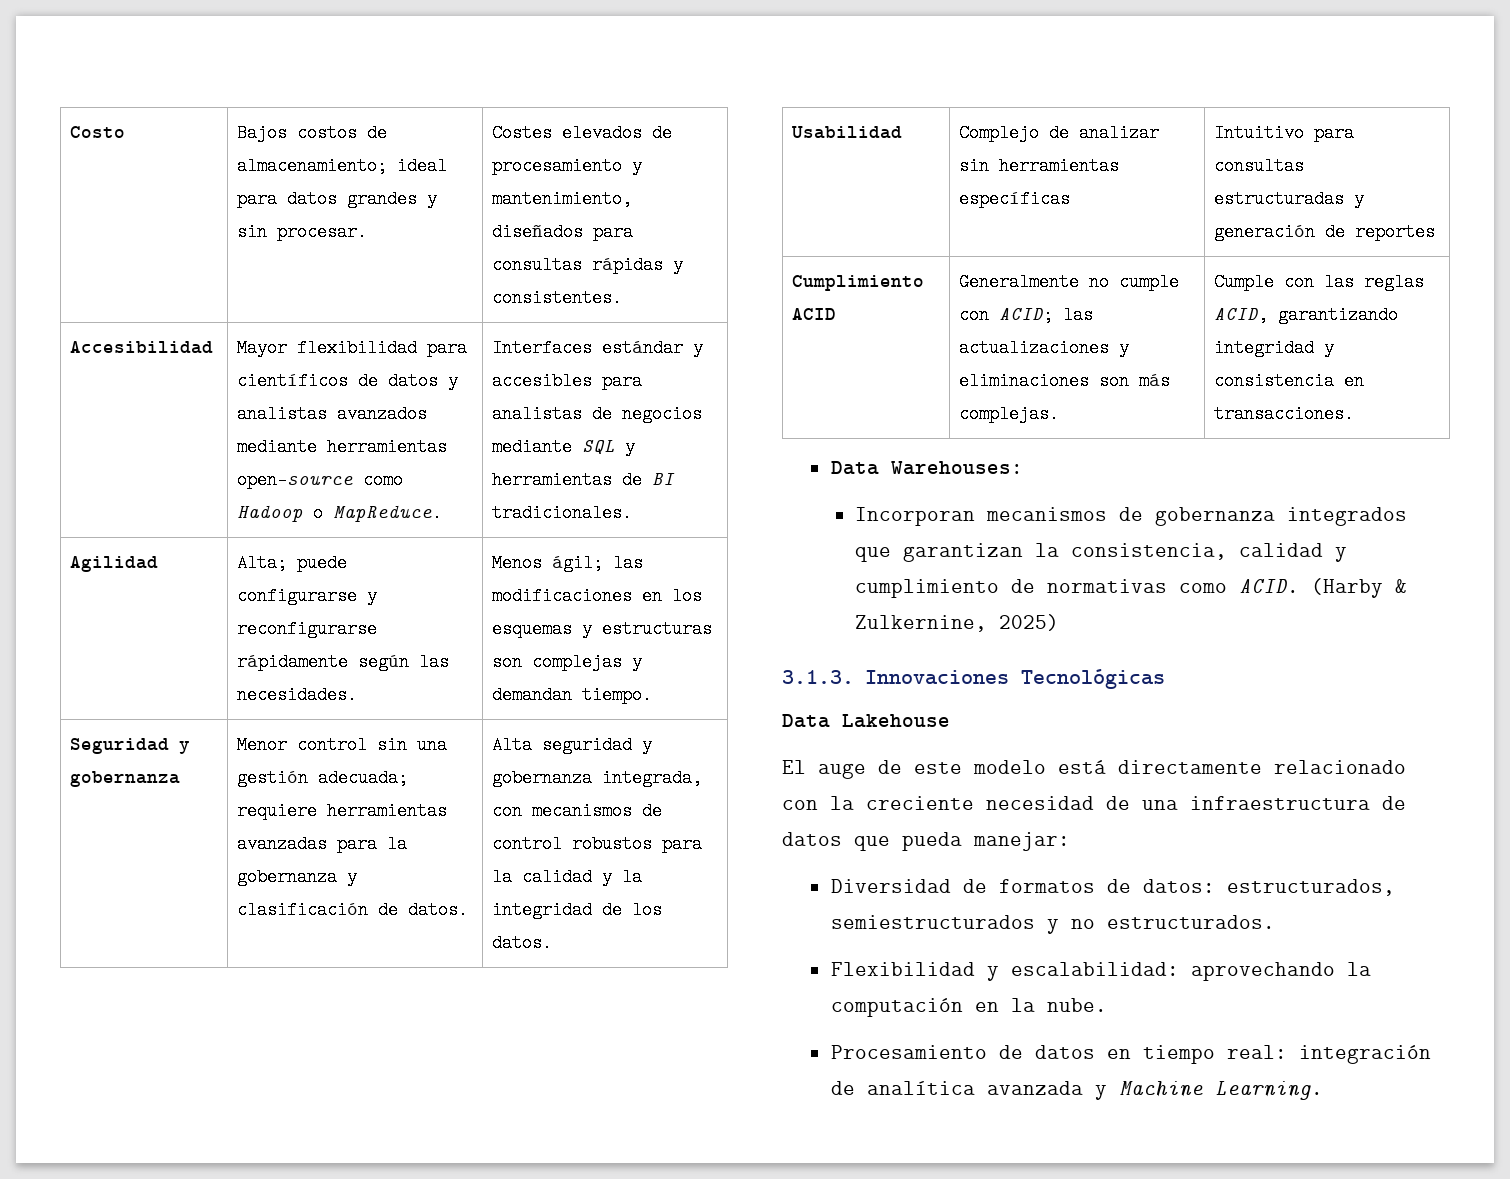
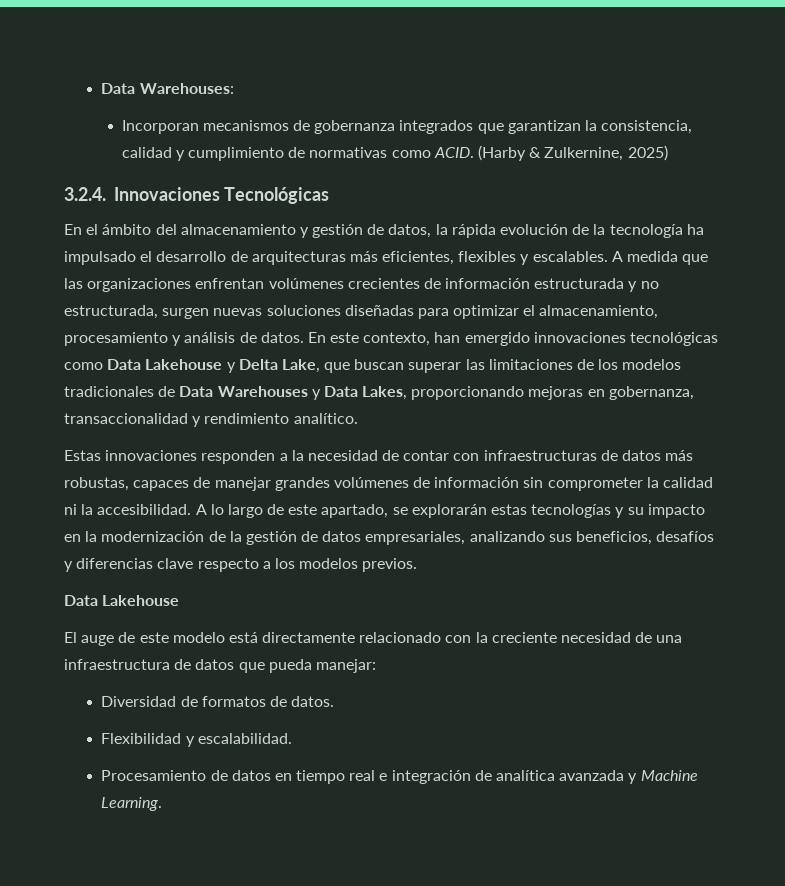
- Costo | Bajos costos de almacenamiento; ideal para datos grandes y sin procesar. | Costes elevados de procesamiento y mantenimiento, diseñados para consultas rápidas y consistentes.
- Accesibilidad | Mayor flexibilidad para científicos de datos y analistas avanzados mediante herramientas open-source como Hadoop o MapReduce. | Interfaces estándar y accesibles para analistas de negocios mediante SQL y herramientas de BI tradicionales.
- Agilidad | Alta; puede configurarse y reconfigurarse rápidamente según las necesidades. | Menos ágil; las modificaciones en los esquemas y estructuras son complejas y demandan tiempo.
- Seguridad y gobernanza | Menor control sin una gestión adecuada; requiere herramientas avanzadas para la gobernanza y clasificación de datos. | Alta seguridad y gobernanza integrada, con mecanismos de control robustos para la calidad y la integridad de los datos.
- Usabilidad | Complejo de analizar sin herramientas específicas | Intuitivo para consultas estructuradas y generación de reportes
- Cumplimiento ACID | Generalmente no cumple con ACID; las actualizaciones y eliminaciones son más complejas. | Cumple con las reglas ACID, garantizando integridad y consistencia en transacciones.
- 3.1.3. Innovaciones Tecnológicas
+ 3.2.4. Innovaciones Tecnológicas
+ En el ámbito del almacenamiento y gestión de datos, la rápida evolución de la tecnología ha impulsado el desarrollo de arquitecturas más eficientes, flexibles y escalables. A medida que las organizaciones enfrentan volúmenes crecientes de información estructurada y no estructurada, surgen nuevas soluciones diseñadas para optimizar el almacenamiento, procesamiento y análisis de datos. En este contexto, han emergido innovaciones tecnológicas como Data Lakehouse y Delta Lake, que buscan superar las limitaciones de los modelos tradicionales de Data Warehouses y Data Lakes, proporcionando mejoras en gobernanza, transaccionalidad y rendimiento analítico.
+ Estas innovaciones responden a la necesidad de contar con infraestructuras de datos más robustas, capaces de manejar grandes volúmenes de información sin comprometer la calidad ni la accesibilidad. A lo largo de este apartado, se explorarán estas tecnologías y su impacto en la modernización de la gestión de datos empresariales, analizando sus beneficios, desafíos y diferencias clave respecto a los modelos previos.
- Diversidad de formatos de datos: estructurados, semiestructurados y no estructurados.
- Flexibilidad y escalabilidad: aprovechando la computación en la nube.
+ Diversidad de formatos de datos.
+ Flexibilidad y escalabilidad.
- Procesamiento de datos en tiempo real: integración de analítica avanzada y Machine Learning.
+ Procesamiento de datos en tiempo real e integración de analítica avanzada y Machine Learning.

